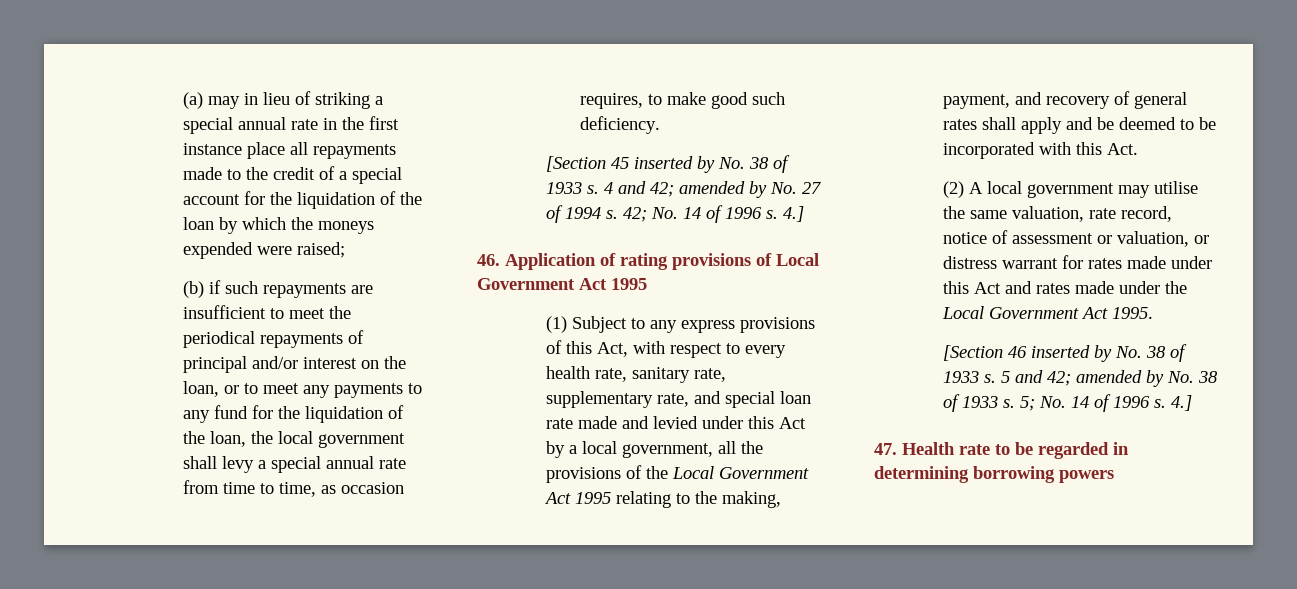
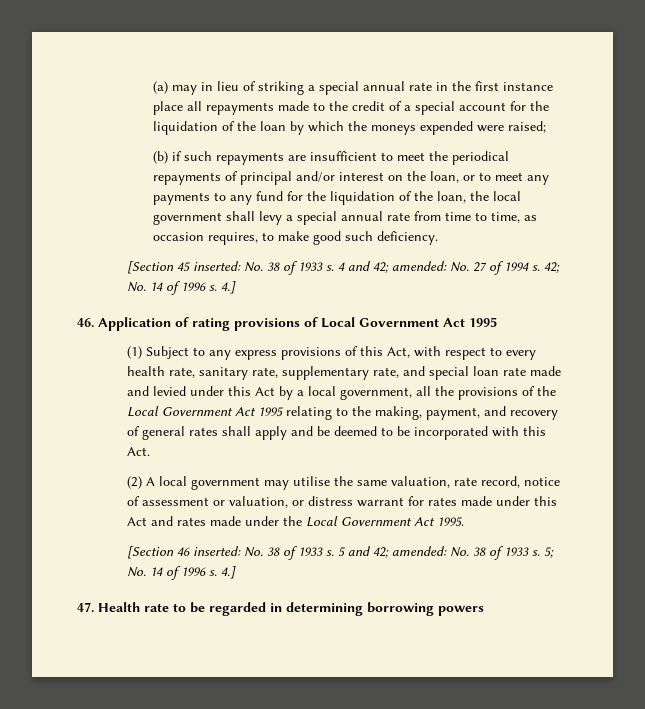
- [Section 45 inserted by No. 38 of 1933 s.
+ [Section 45 inserted: No. 38 of 1933 s.
- 4 and 42; amended by No. 27 of 1994 s.
+ 4 and 42; amended: No. 27 of 1994 s.
- [Section 46 inserted by No. 38 of 1933 s.
+ [Section 46 inserted: No. 38 of 1933 s.
- 5 and 42; amended by No. 38 of 1933 s.
+ 5 and 42; amended: No. 38 of 1933 s.

